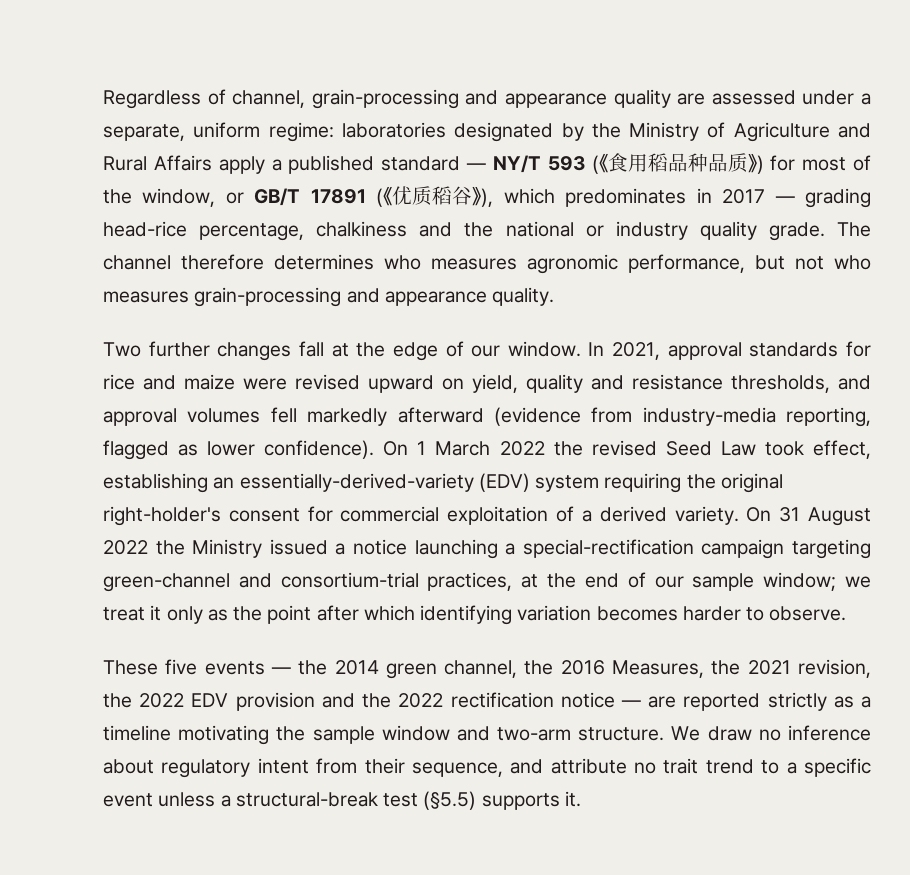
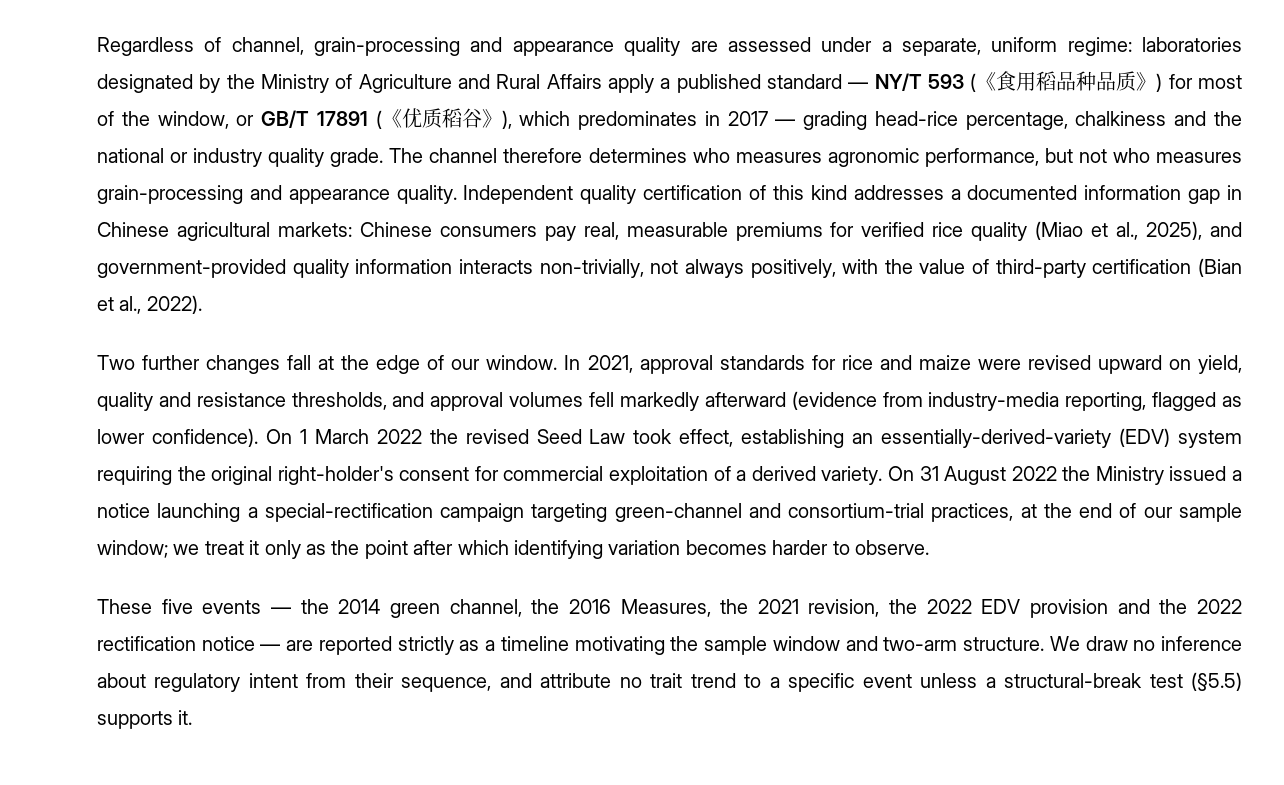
+ Independent quality certification of this kind addresses a documented information gap in Chinese agricultural markets: Chinese consumers pay real, measurable premiums for verified rice quality (Miao et al., 2025), and government-provided quality information interacts non-trivially, not always positively, with the value of third-party certification (Bian et al., 2022).

